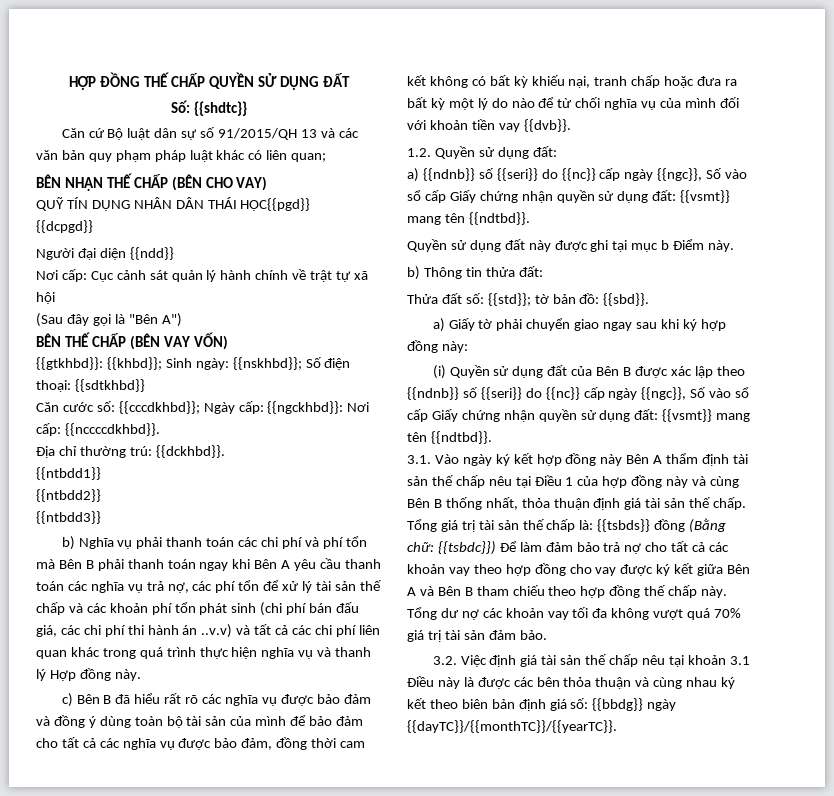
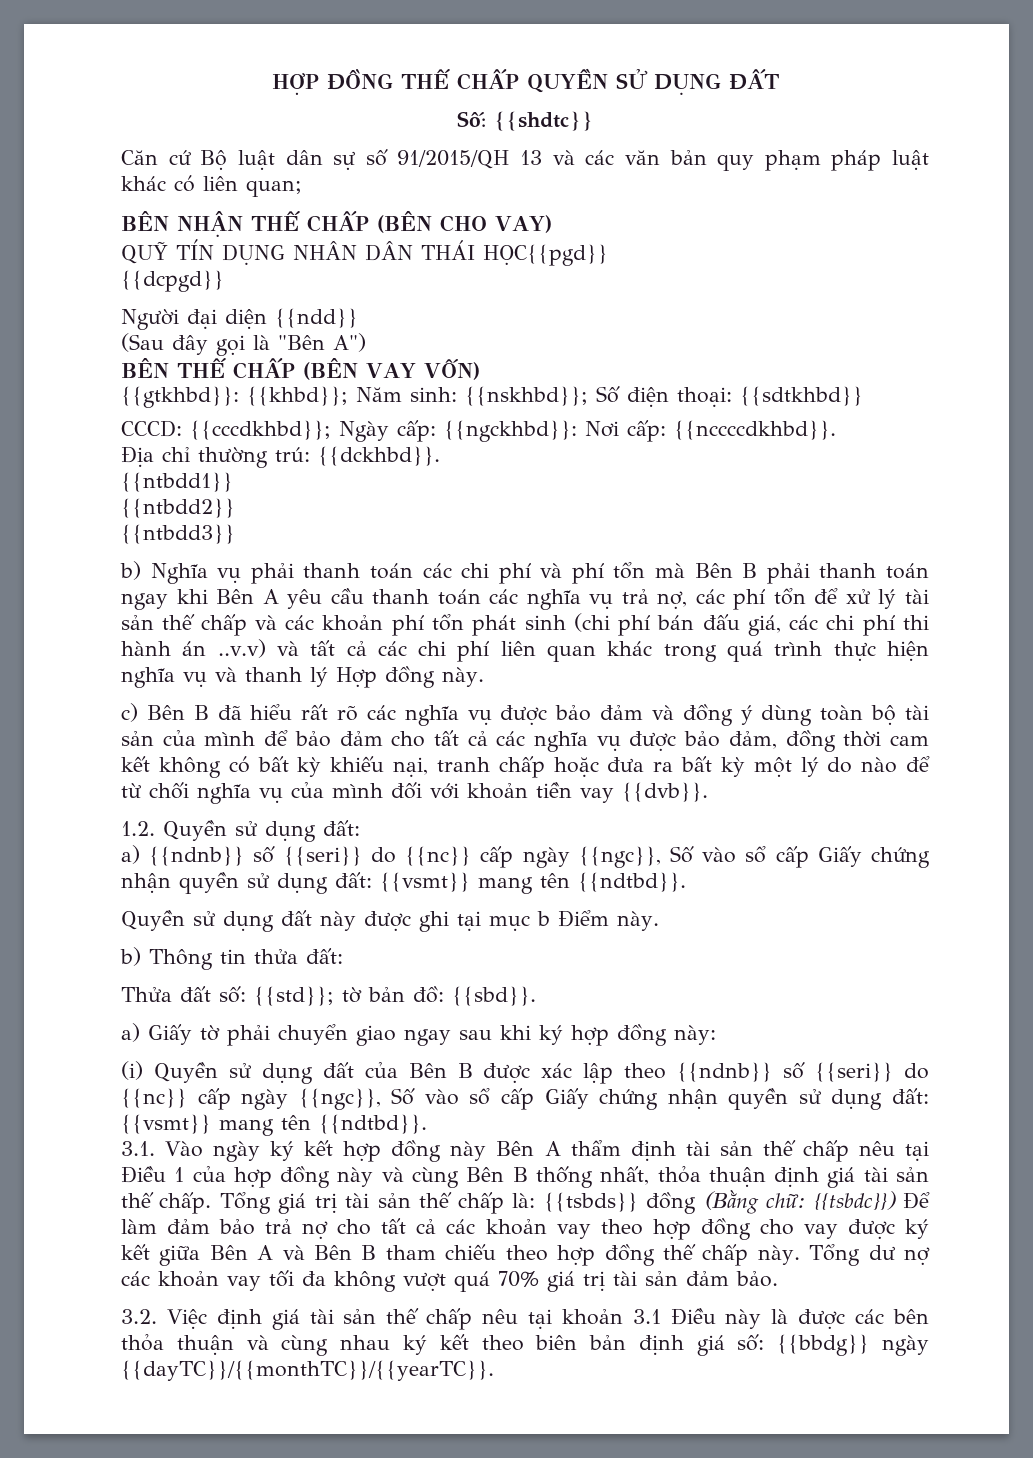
- Nơi cấp: Cục cảnh sát quản lý hành chính về trật tự xã hội
- {{gtkhbd}}: {{khbd}}; Sinh ngày: {{nskhbd}}; Số điện thoại: {{sdtkhbd}}
+ {{gtkhbd}}: {{khbd}}; Năm sinh: {{nskhbd}}; Số điện thoại: {{sdtkhbd}}
- Căn cước số: {{cccdkhbd}}; Ngày cấp: {{ngckhbd}}: Nơi cấp: {{nccccdkhbd}}.
+ CCCD: {{cccdkhbd}}; Ngày cấp: {{ngckhbd}}: Nơi cấp: {{nccccdkhbd}}.

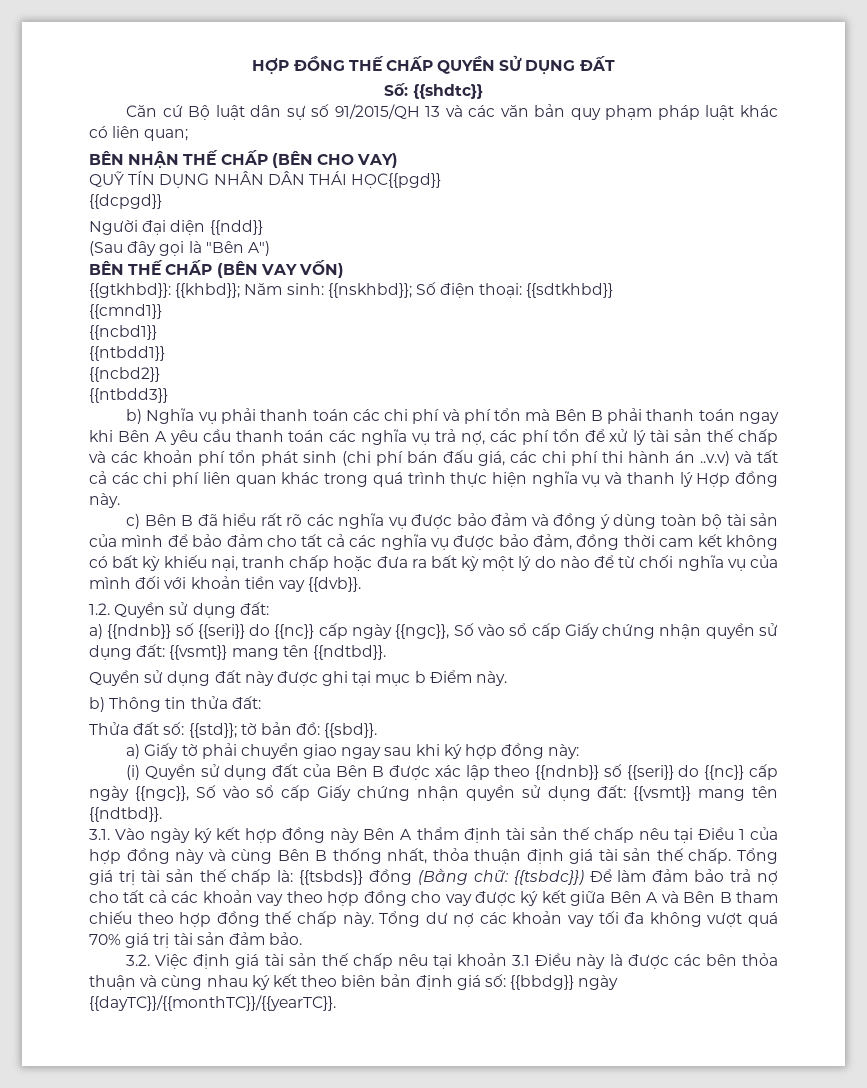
- CCCD: {{cccdkhbd}}; Ngày cấp: {{ngckhbd}}: Nơi cấp: {{nccccdkhbd}}.
- Địa chỉ thường trú: {{dckhbd}}.
+ {{cmnd1}}
+ {{ncbd1}}
- {{ntbdd2}}
+ {{ncbd2}}

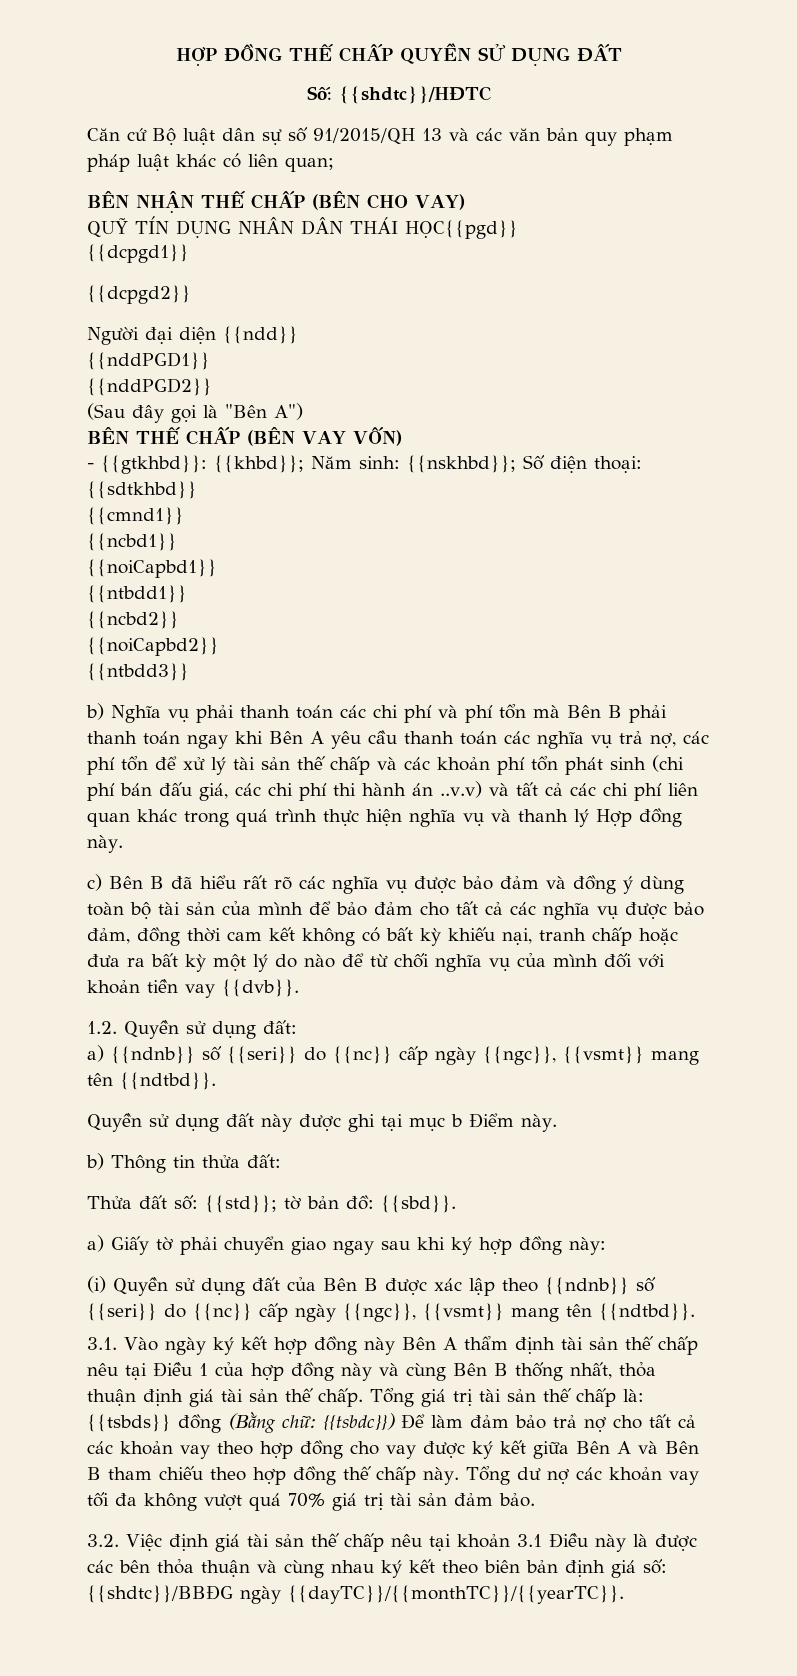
- Số: {{shdtc}}
+ Số: {{shdtc}}/HĐTC
- {{dcpgd}}
+ {{dcpgd1}}
+ {{dcpgd2}}
+ {{nddPGD1}}
+ {{nddPGD2}}
- {{gtkhbd}}: {{khbd}}; Năm sinh: {{nskhbd}}; Số điện thoại: {{sdtkhbd}}
+ - {{gtkhbd}}: {{khbd}}; Năm sinh: {{nskhbd}}; Số điện thoại: {{sdtkhbd}}
+ {{noiCapbd1}}
+ {{noiCapbd2}}
- a) {{ndnb}} số {{seri}} do {{nc}} cấp ngày {{ngc}}, Số vào sổ cấp Giấy chứng nhận quyền sử dụng đất: {{vsmt}} mang tên {{ndtbd}}.
+ a) {{ndnb}} số {{seri}} do {{nc}} cấp ngày {{ngc}}, {{vsmt}} mang tên {{ndtbd}}.
- (i) Quyền sử dụng đất của Bên B được xác lập theo {{ndnb}} số {{seri}} do {{nc}} cấp ngày {{ngc}}, Số vào sổ cấp Giấy chứng nhận quyền sử dụng đất: {{vsmt}} mang tên {{ndtbd}}.
+ (i) Quyền sử dụng đất của Bên B được xác lập theo {{ndnb}} số {{seri}} do {{nc}} cấp ngày {{ngc}}, {{vsmt}} mang tên {{ndtbd}}.
- 3.2. Việc định giá tài sản thế chấp nêu tại khoản 3.1 Điều này là được các bên thỏa thuận và cùng nhau ký kết theo biên bản định giá số: {{bbdg}} ngày {{dayTC}}/{{monthTC}}/{{yearTC}}.
+ 3.2. Việc định giá tài sản thế chấp nêu tại khoản 3.1 Điều này là được các bên thỏa thuận và cùng nhau ký kết theo biên bản định giá số: {{shdtc}}/BBĐG ngày {{dayTC}}/{{monthTC}}/{{yearTC}}.

